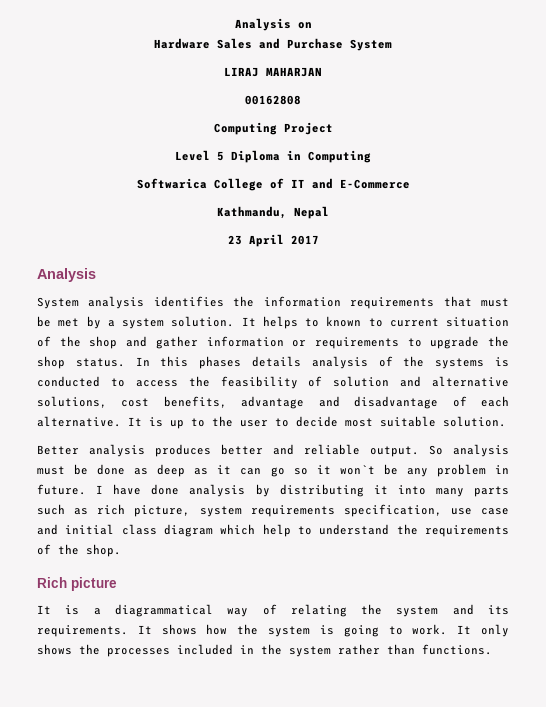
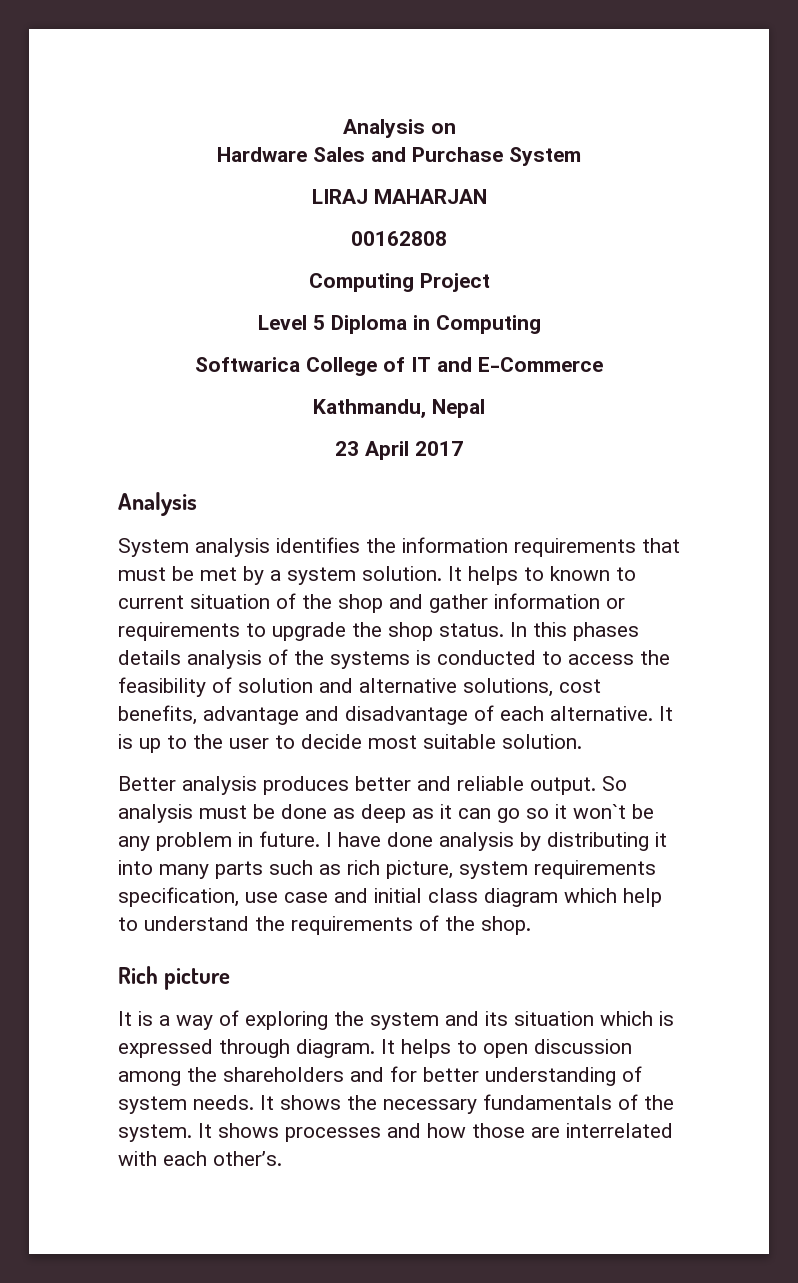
- It is a diagrammatical way of relating the system and its requirements. It shows how the system is going to work. It only shows the processes included in the system rather than functions.
+ It is a way of exploring the system and its situation which is expressed through diagram. It helps to open discussion among the shareholders and for better understanding of system needs. It shows the necessary fundamentals of the system. It shows processes and how those are interrelated with each other’s.

